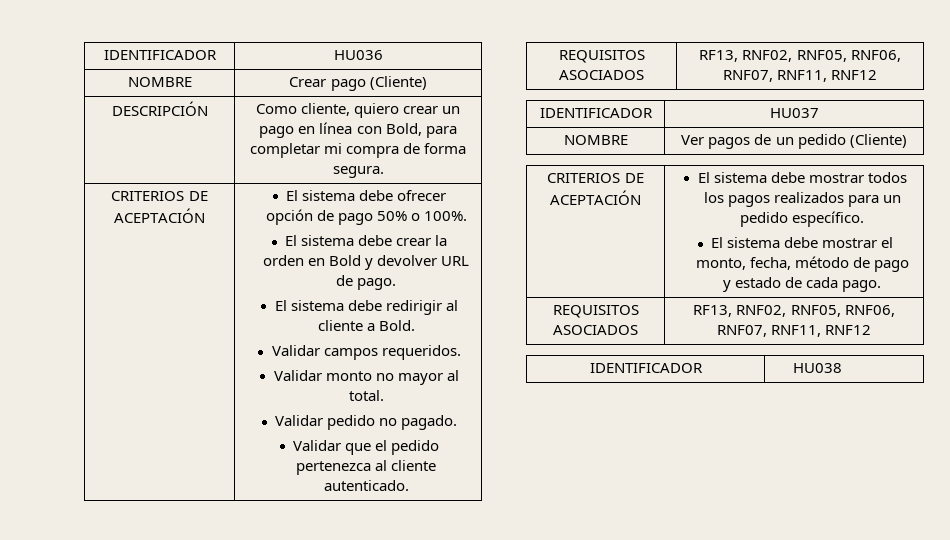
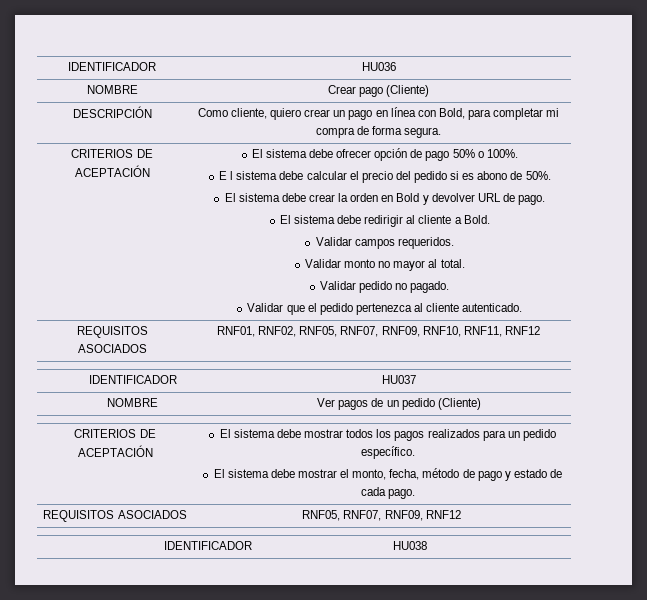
+ E l sistema debe calcular el precio del pedido si es abono de 50%.
  Validar que el pedido pertenezca al cliente autenticado.
- REQUISITOS ASOCIADOS | RF13, RNF02, RNF05, RNF06, RNF07, RNF11, RNF12
+ REQUISITOS ASOCIADOS | RNF01, RNF02, RNF05, RNF07, RNF09, RNF10, RNF11, RNF12
  CRITERIOS DE ACEPTACIÓN | El sistema debe mostrar todos los pagos realizados para un pedido específico.
  El sistema debe mostrar el monto, fecha, método de pago y estado de cada pago.
- REQUISITOS ASOCIADOS | RF13, RNF02, RNF05, RNF06, RNF07, RNF11, RNF12
+ REQUISITOS ASOCIADOS | RNF05, RNF07, RNF09, RNF12

